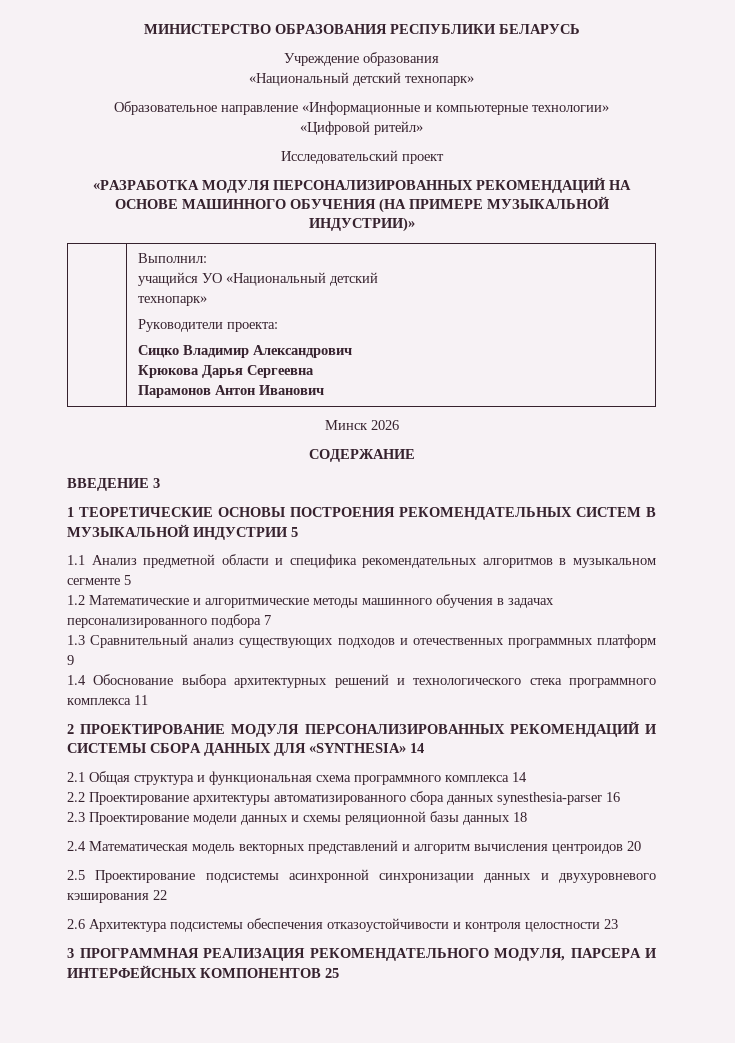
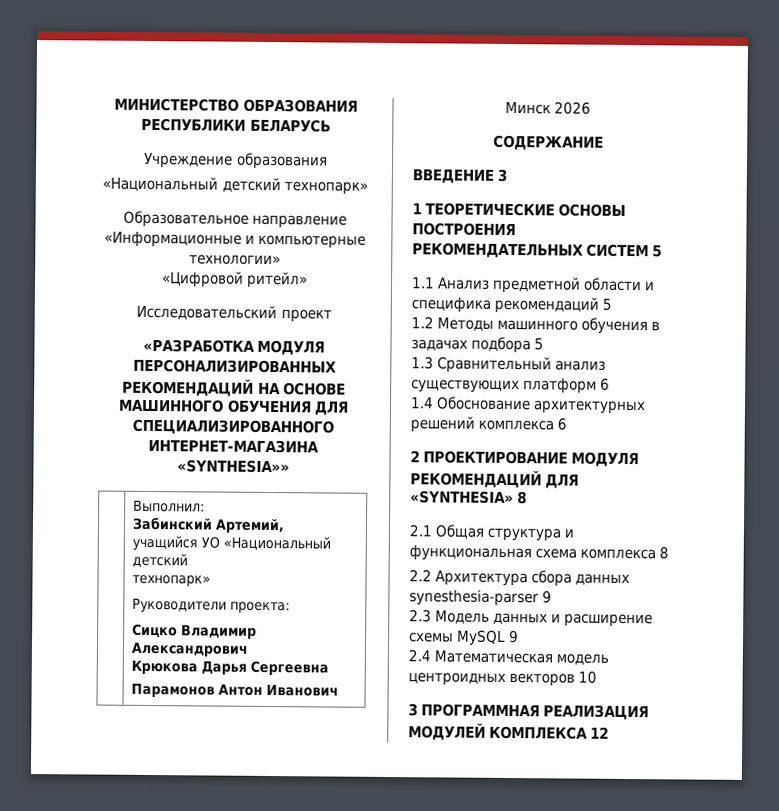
- «РАЗРАБОТКА МОДУЛЯ ПЕРСОНАЛИЗИРОВАННЫХ РЕКОМЕНДАЦИЙ НА ОСНОВЕ МАШИННОГО ОБУЧЕНИЯ (НА ПРИМЕРЕ МУЗЫКАЛЬНОЙ ИНДУСТРИИ)»
+ «РАЗРАБОТКА МОДУЛЯ ПЕРСОНАЛИЗИРОВАННЫХ РЕКОМЕНДАЦИЙ НА ОСНОВЕ МАШИННОГО ОБУЧЕНИЯ ДЛЯ СПЕЦИАЛИЗИРОВАННОГО ИНТЕРНЕТ-МАГАЗИНА «SYNTHESIA»»
  | Выполнил:
+ Забинский Артемий,
- 1 ТЕОРЕТИЧЕСКИЕ ОСНОВЫ ПОСТРОЕНИЯ РЕКОМЕНДАТЕЛЬНЫХ СИСТЕМ В МУЗЫКАЛЬНОЙ ИНДУСТРИИ 5
+ 1 ТЕОРЕТИЧЕСКИЕ ОСНОВЫ ПОСТРОЕНИЯ РЕКОМЕНДАТЕЛЬНЫХ СИСТЕМ 5
- 1.1 Анализ предметной области и специфика рекомендательных алгоритмов в музыкальном сегменте 5
- 1.2 Математические и алгоритмические методы машинного обучения в задачах персонализированного подбора 7
+ 1.1 Анализ предметной области и специфика рекомендаций 5
+ 1.2 Методы машинного обучения в задачах подбора 5
- 1.3 Сравнительный анализ существующих подходов и отечественных программных платформ 9
+ 1.3 Сравнительный анализ существующих платформ 6
- 1.4 Обоснование выбора архитектурных решений и технологического стека программного комплекса 11
- 2 ПРОЕКТИРОВАНИЕ МОДУЛЯ ПЕРСОНАЛИЗИРОВАННЫХ РЕКОМЕНДАЦИЙ И СИСТЕМЫ СБОРА ДАННЫХ ДЛЯ «SYNTHESIA» 14
+ 1.4 Обоснование архитектурных решений комплекса 6
+ 2 ПРОЕКТИРОВАНИЕ МОДУЛЯ РЕКОМЕНДАЦИЙ ДЛЯ «SYNTHESIA» 8
- 2.1 Общая структура и функциональная схема программного комплекса 14
- 2.2 Проектирование архитектуры автоматизированного сбора данных synesthesia-parser 16
+ 2.1 Общая структура и функциональная схема комплекса 8
+ 2.2 Архитектура сбора данных synesthesia-parser 9
- 2.3 Проектирование модели данных и схемы реляционной базы данных 18
- 2.4 Математическая модель векторных представлений и алгоритм вычисления центроидов 20
- 2.5 Проектирование подсистемы асинхронной синхронизации данных и двухуровневого кэширования 22
- 2.6 Архитектура подсистемы обеспечения отказоустойчивости и контроля целостности 23
- 3 ПРОГРАММНАЯ РЕАЛИЗАЦИЯ РЕКОМЕНДАТЕЛЬНОГО МОДУЛЯ, ПАРСЕРА И ИНТЕРФЕЙСНЫХ КОМПОНЕНТОВ 25
+ 2.3 Модель данных и расширение схемы MySQL 9
+ 2.4 Математическая модель центроидных векторов 10
+ 3 ПРОГРАММНАЯ РЕАЛИЗАЦИЯ МОДУЛЕЙ КОМПЛЕКСА 12

